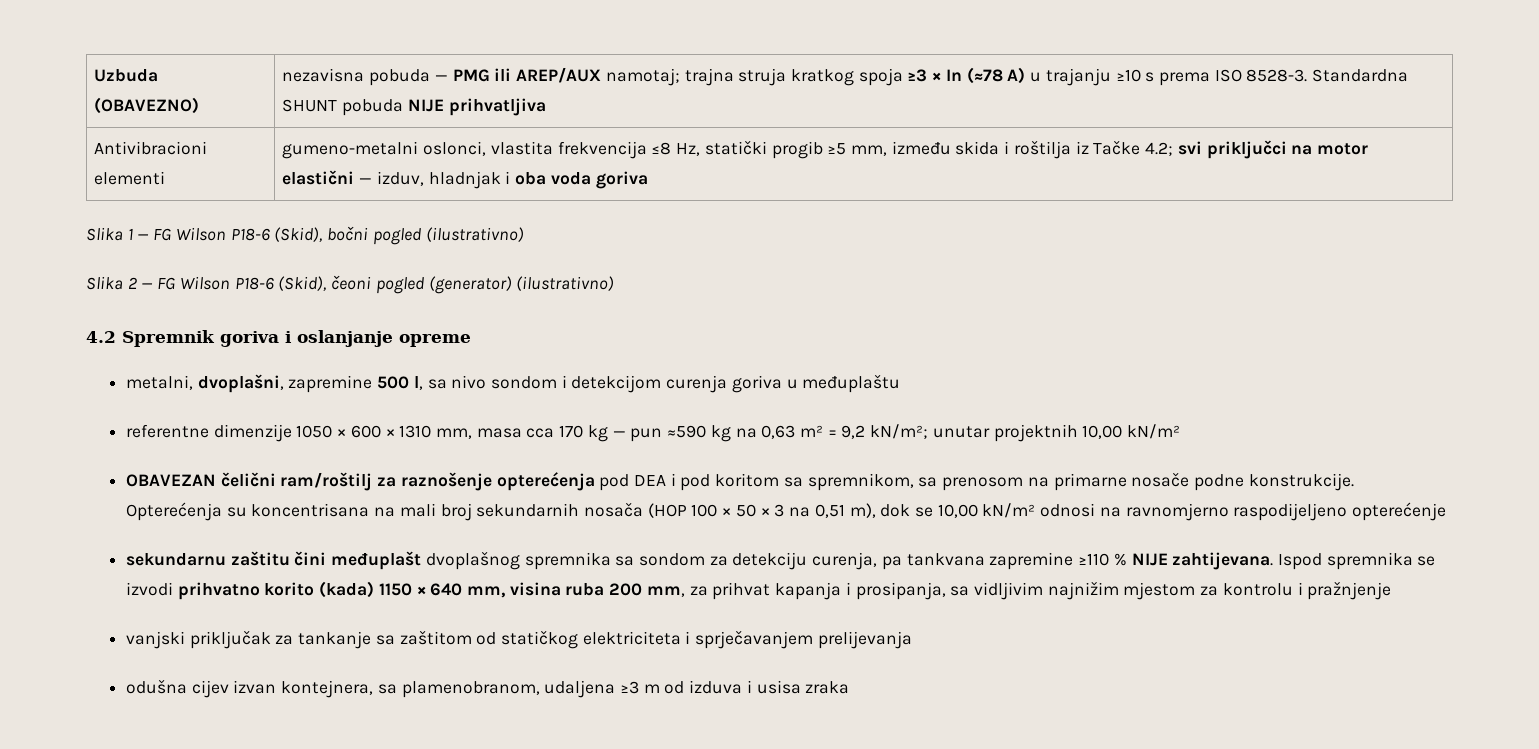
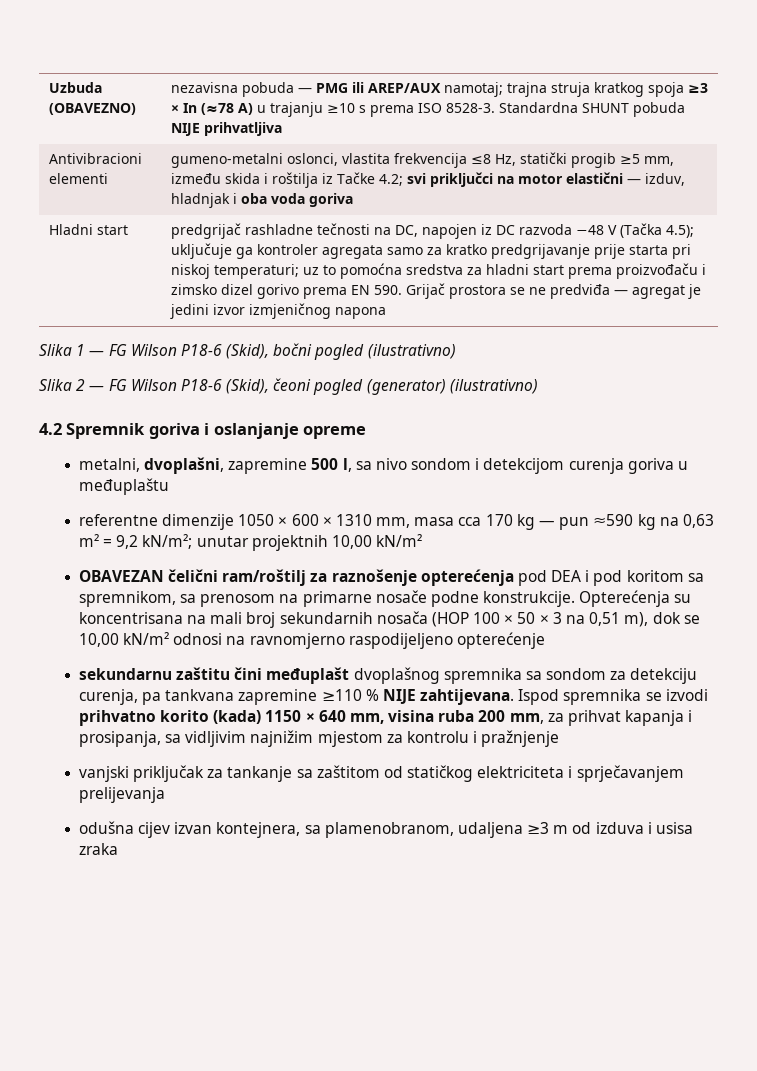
+ Hladni start | predgrijač rashladne tečnosti na DC, napojen iz DC razvoda −48 V (Tačka 4.5); uključuje ga kontroler agregata samo za kratko predgrijavanje prije starta pri niskoj temperaturi; uz to pomoćna sredstva za hladni start prema proizvođaču i zimsko dizel gorivo prema EN 590. Grijač prostora se ne predviđa — agregat je jedini izvor izmjeničnog napona

